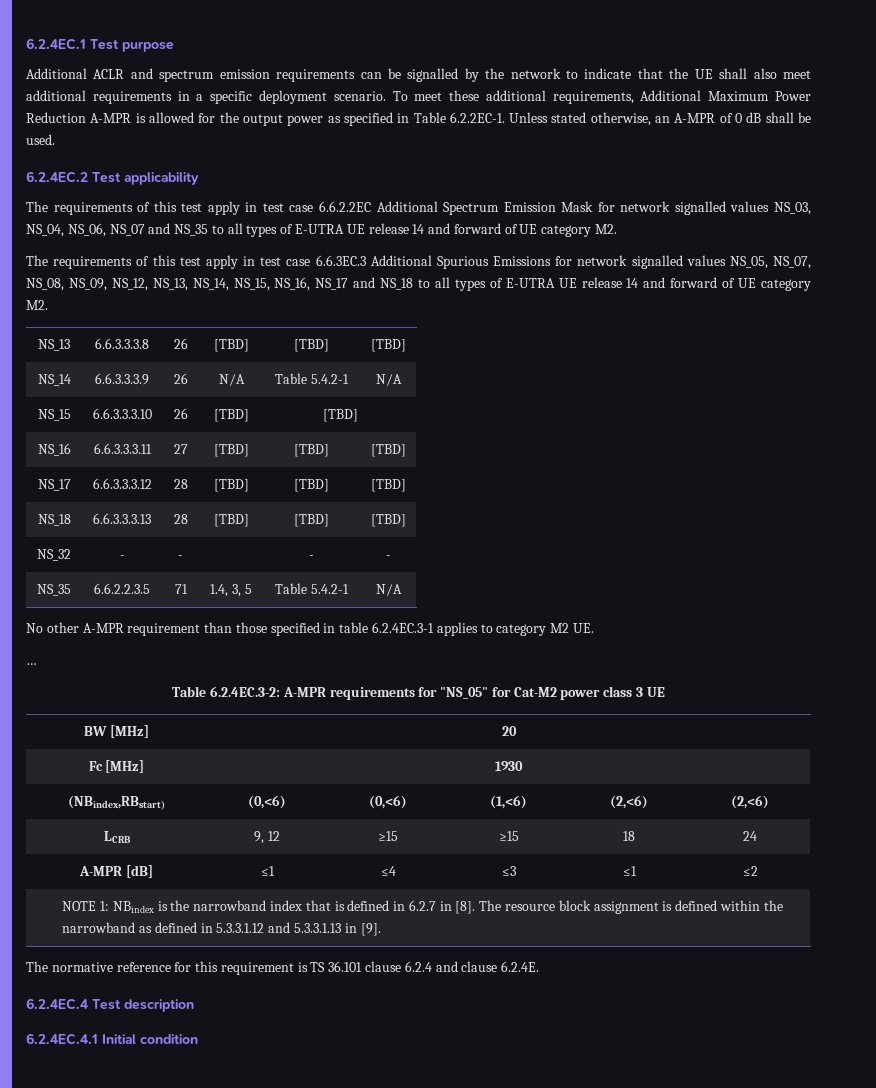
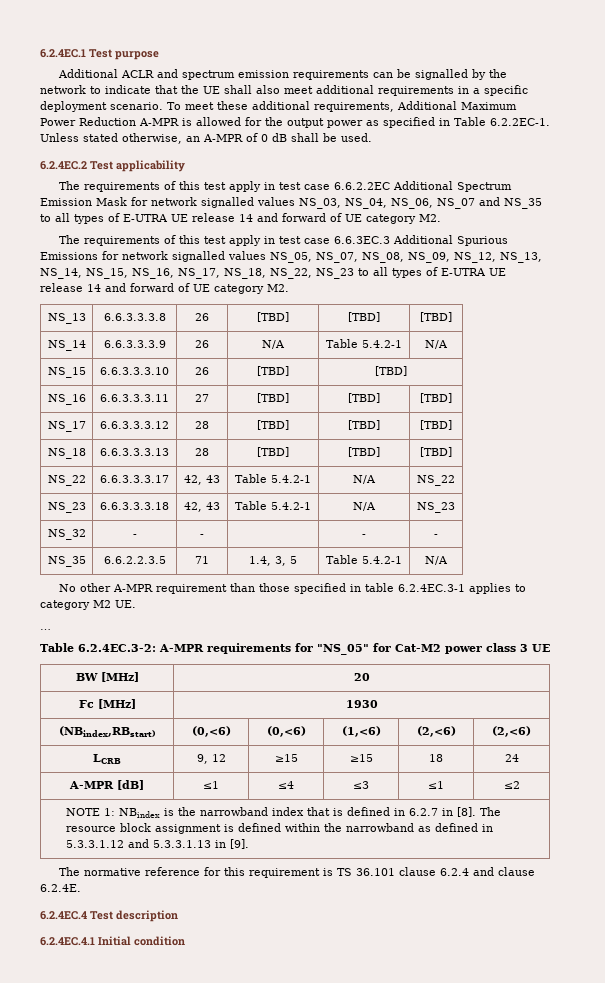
- The requirements of this test apply in test case 6.6.3EC.3 Additional Spurious Emissions for network signalled values NS_05, NS_07, NS_08, NS_09, NS_12, NS_13, NS_14, NS_15, NS_16, NS_17 and NS_18 to all types of E-UTRA UE release 14 and forward of UE category M2.
+ The requirements of this test apply in test case 6.6.3EC.3 Additional Spurious Emissions for network signalled values NS_05, NS_07, NS_08, NS_09, NS_12, NS_13, NS_14, NS_15, NS_16, NS_17, NS_18, NS_22, NS_23 to all types of E-UTRA UE release 14 and forward of UE category M2.
+ NS_22 | 6.6.3.3.3.17 | 42, 43 | Table 5.4.2-1 | N/A | NS_22
+ NS_23 | 6.6.3.3.3.18 | 42, 43 | Table 5.4.2-1 | N/A | NS_23

